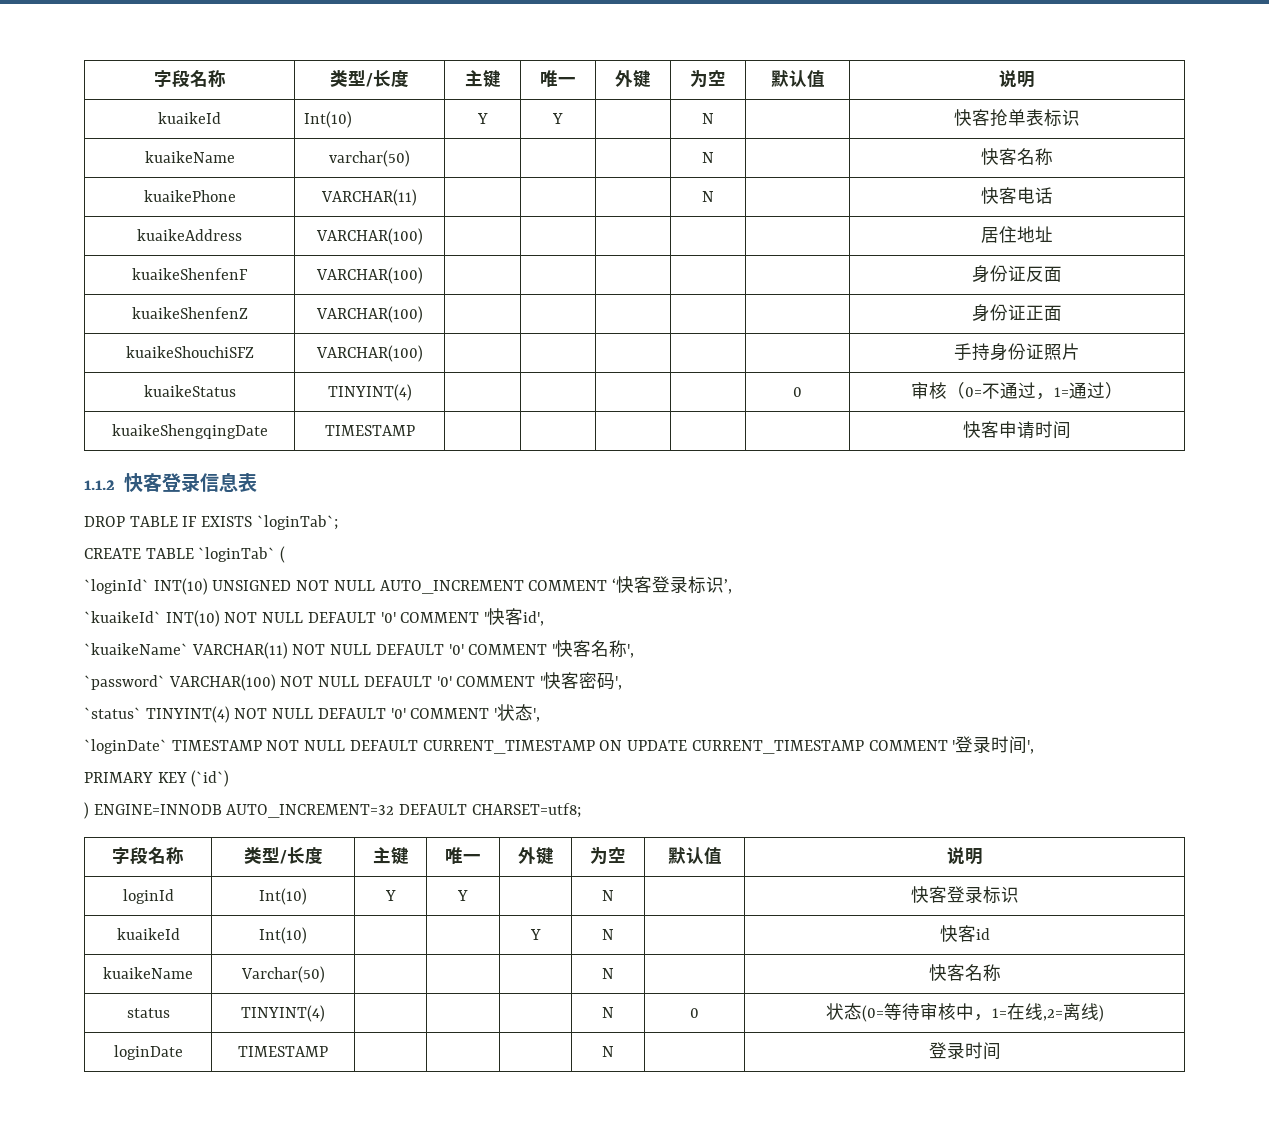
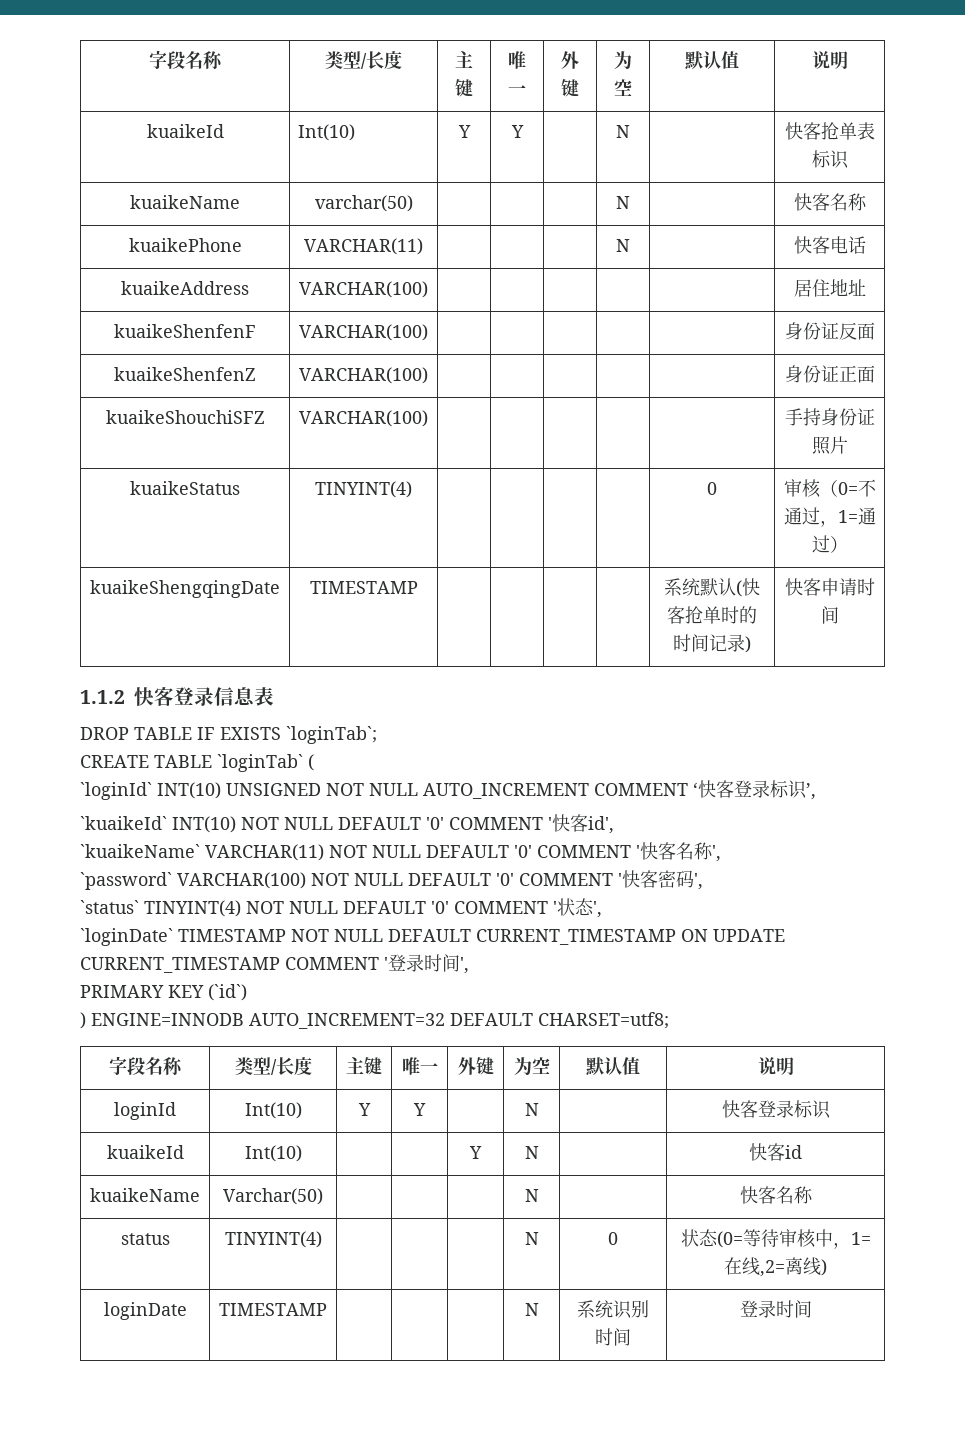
- kuaikeShengqingDate | TIMESTAMP | | | | | | 快客申请时间
+ kuaikeShengqingDate | TIMESTAMP | | | | | 系统默认(快客抢单时的时间记录) | 快客申请时间
- loginDate | TIMESTAMP | | | | N | | 登录时间
+ loginDate | TIMESTAMP | | | | N | 系统识别时间 | 登录时间

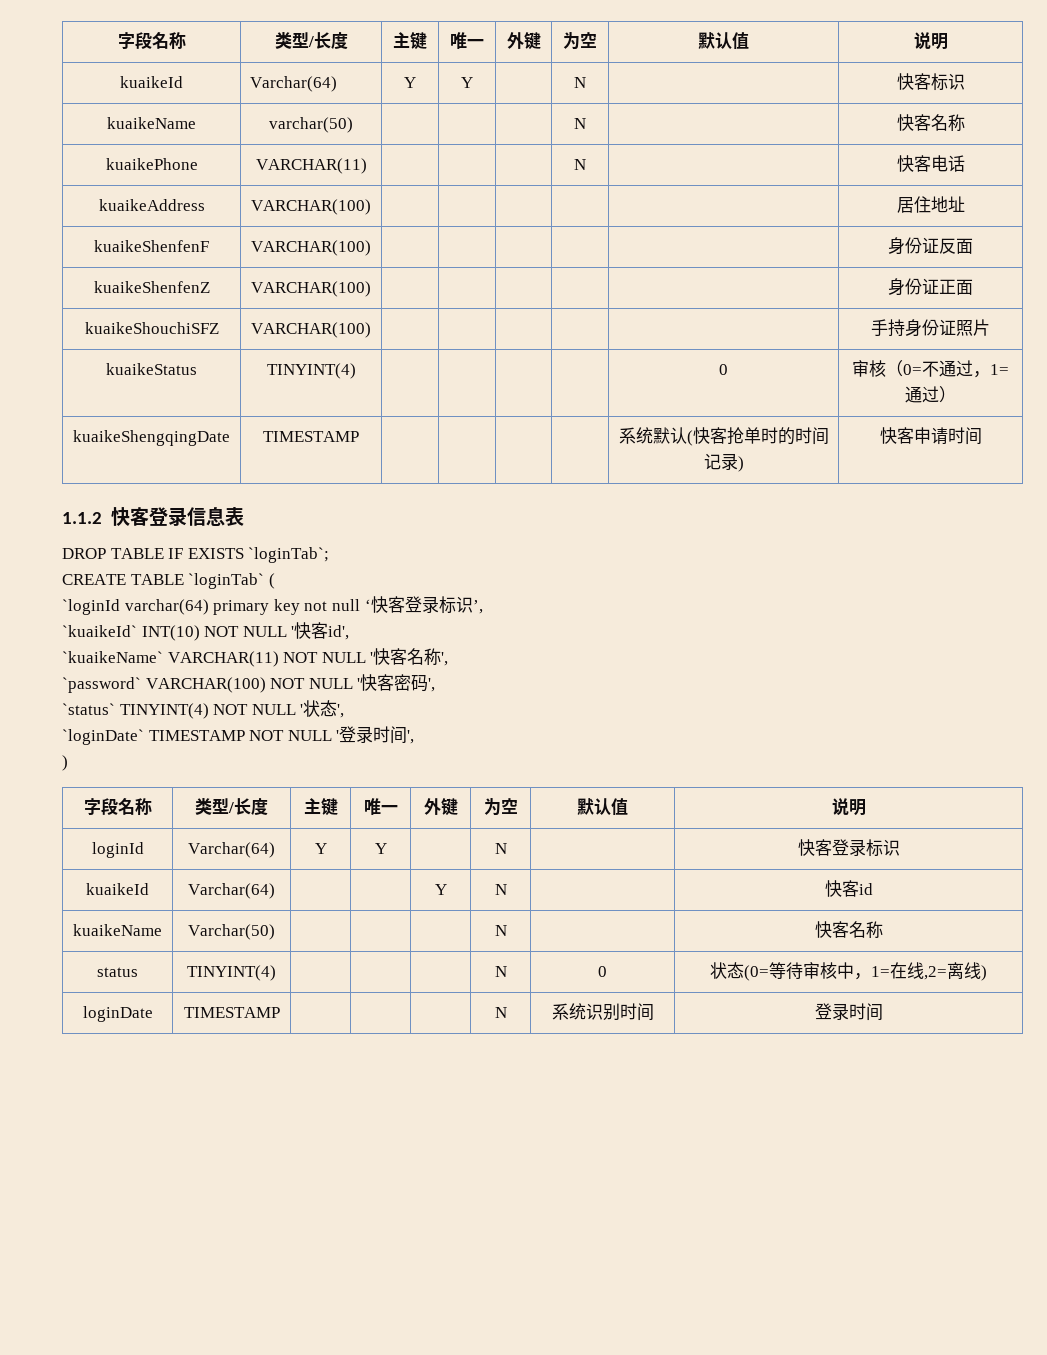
- kuaikeId | Int(10) | Y | Y | | N | | 快客抢单表标识
+ kuaikeId | Varchar(64) | Y | Y | | N | | 快客标识
- `loginId` INT(10) UNSIGNED NOT NULL AUTO_INCREMENT COMMENT ‘快客登录标识’,
+ `loginId varchar(64) primary key not null ‘快客登录标识’,
- `kuaikeId` INT(10) NOT NULL DEFAULT '0' COMMENT '快客id',
+ `kuaikeId` INT(10) NOT NULL '快客id',
- `kuaikeName` VARCHAR(11) NOT NULL DEFAULT '0' COMMENT '快客名称',
+ `kuaikeName` VARCHAR(11) NOT NULL '快客名称',
- `password` VARCHAR(100) NOT NULL DEFAULT '0' COMMENT '快客密码',
+ `password` VARCHAR(100) NOT NULL '快客密码',
- `status` TINYINT(4) NOT NULL DEFAULT '0' COMMENT '状态',
+ `status` TINYINT(4) NOT NULL '状态',
- `loginDate` TIMESTAMP NOT NULL DEFAULT CURRENT_TIMESTAMP ON UPDATE CURRENT_TIMESTAMP COMMENT '登录时间',
- PRIMARY KEY (`id`)
- ) ENGINE=INNODB AUTO_INCREMENT=32 DEFAULT CHARSET=utf8;
+ `loginDate` TIMESTAMP NOT NULL '登录时间',
+ )
- loginId | Int(10) | Y | Y | | N | | 快客登录标识
+ loginId | Varchar(64) | Y | Y | | N | | 快客登录标识
- kuaikeId | Int(10) | | | Y | N | | 快客id
+ kuaikeId | Varchar(64) | | | Y | N | | 快客id

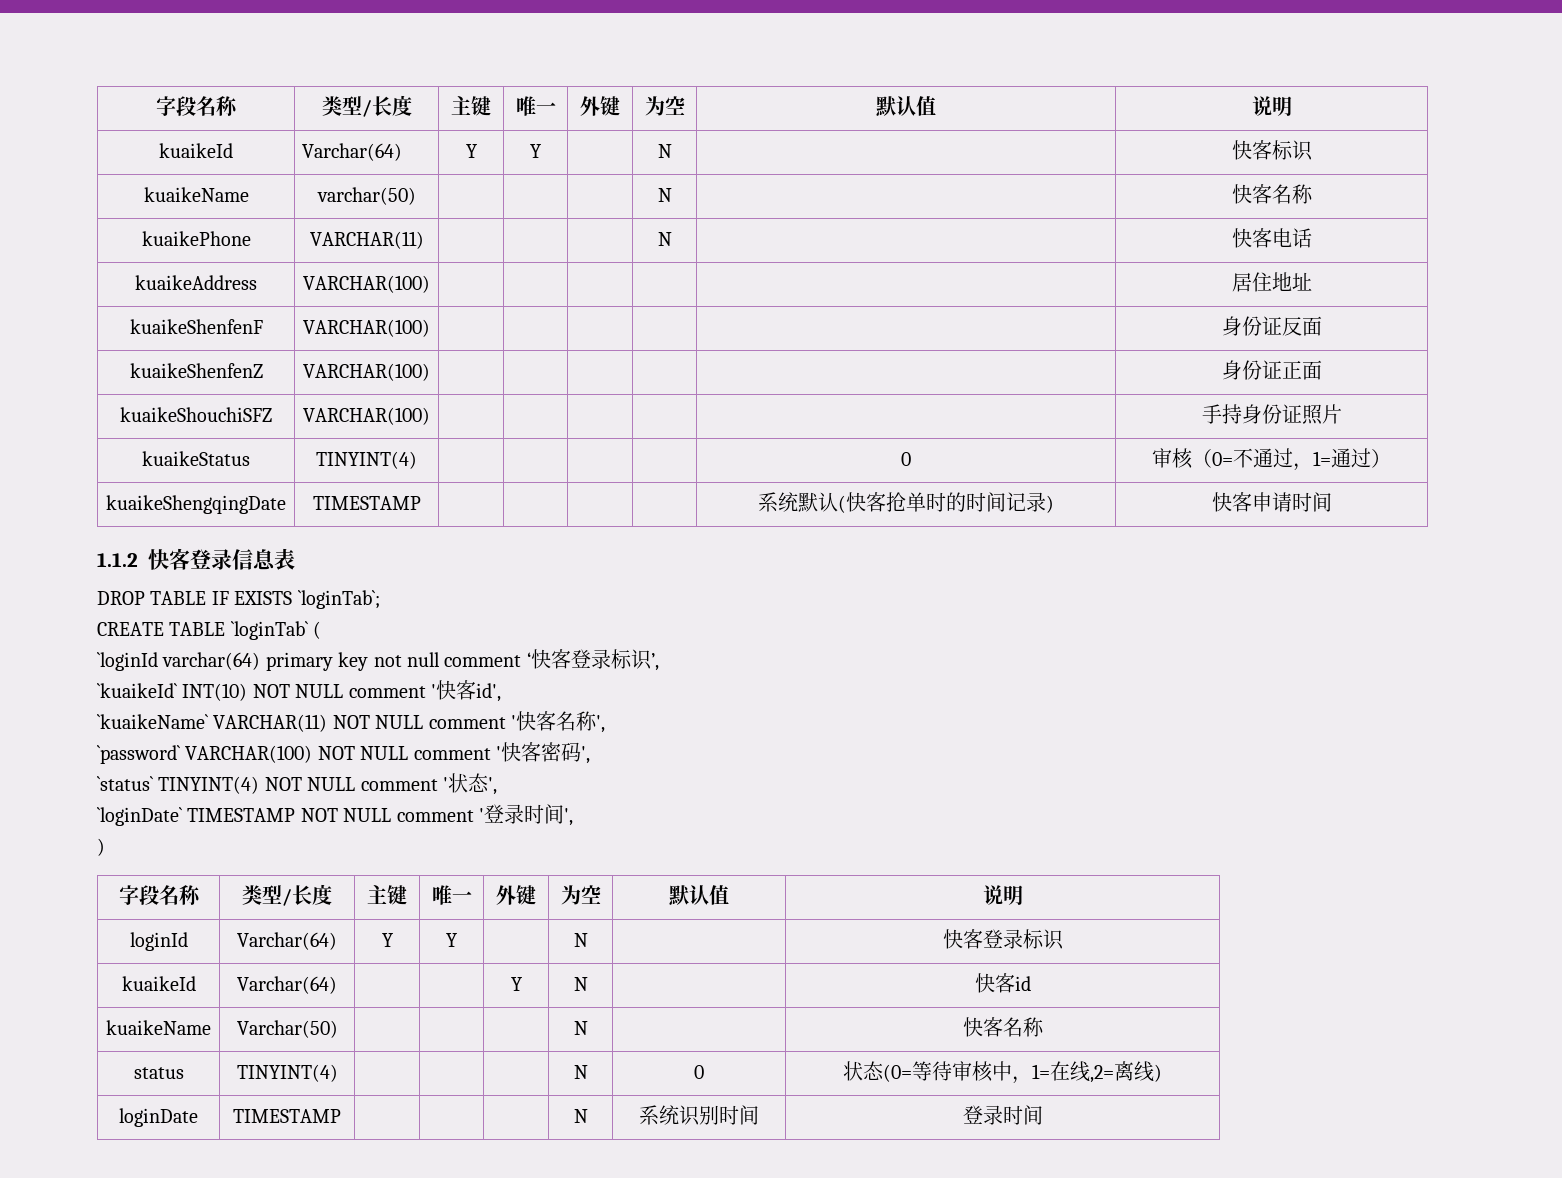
- `loginId varchar(64) primary key not null ‘快客登录标识’,
+ `loginId varchar(64) primary key not null comment ‘快客登录标识’,
- `kuaikeId` INT(10) NOT NULL '快客id',
+ `kuaikeId` INT(10) NOT NULL comment '快客id',
- `kuaikeName` VARCHAR(11) NOT NULL '快客名称',
+ `kuaikeName` VARCHAR(11) NOT NULL comment '快客名称',
- `password` VARCHAR(100) NOT NULL '快客密码',
+ `password` VARCHAR(100) NOT NULL comment '快客密码',
- `status` TINYINT(4) NOT NULL '状态',
+ `status` TINYINT(4) NOT NULL comment '状态',
- `loginDate` TIMESTAMP NOT NULL '登录时间',
+ `loginDate` TIMESTAMP NOT NULL comment '登录时间',

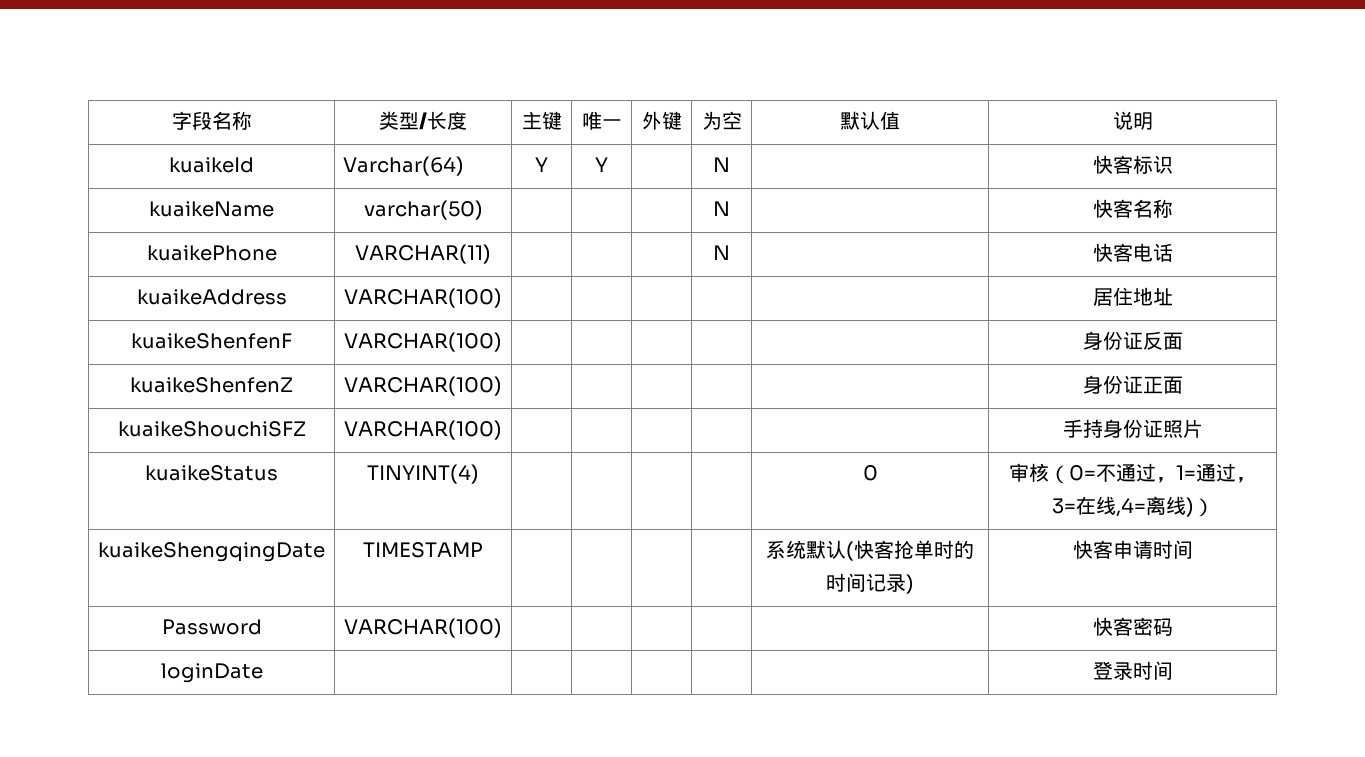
- kuaikeStatus | TINYINT(4) | | | | | 0 | 审核（0=不通过，1=通过）
+ kuaikeStatus | TINYINT(4) | | | | | 0 | 审核（0=不通过，1=通过，3=在线,4=离线)）
- 1.1.2快客登录信息表
- DROP TABLE IF EXISTS `loginTab`;
- CREATE TABLE `loginTab` (
- `loginId varchar(64) primary key not null comment ‘快客登录标识’,
- `kuaikeId` INT(10) NOT NULL comment '快客id',
- `kuaikeName` VARCHAR(11) NOT NULL comment '快客名称',
- `password` VARCHAR(100) NOT NULL comment '快客密码',
- `status` TINYINT(4) NOT NULL comment '状态',
- `loginDate` TIMESTAMP NOT NULL comment '登录时间',
- )
- 字段名称 | 类型/长度 | 主键 | 唯一 | 外键 | 为空 | 默认值 | 说明
- loginId | Varchar(64) | Y | Y | | N | | 快客登录标识
- kuaikeId | Varchar(64) | | | Y | N | | 快客id
- kuaikeName | Varchar(50) | | | | N | | 快客名称
- status | TINYINT(4) | | | | N | 0 | 状态(0=等待审核中，1=在线,2=离线)
- loginDate | TIMESTAMP | | | | N | 系统识别时间 | 登录时间
+ Password | VARCHAR(100) | | | | | | 快客密码
+ loginDate | | | | | | | 登录时间

